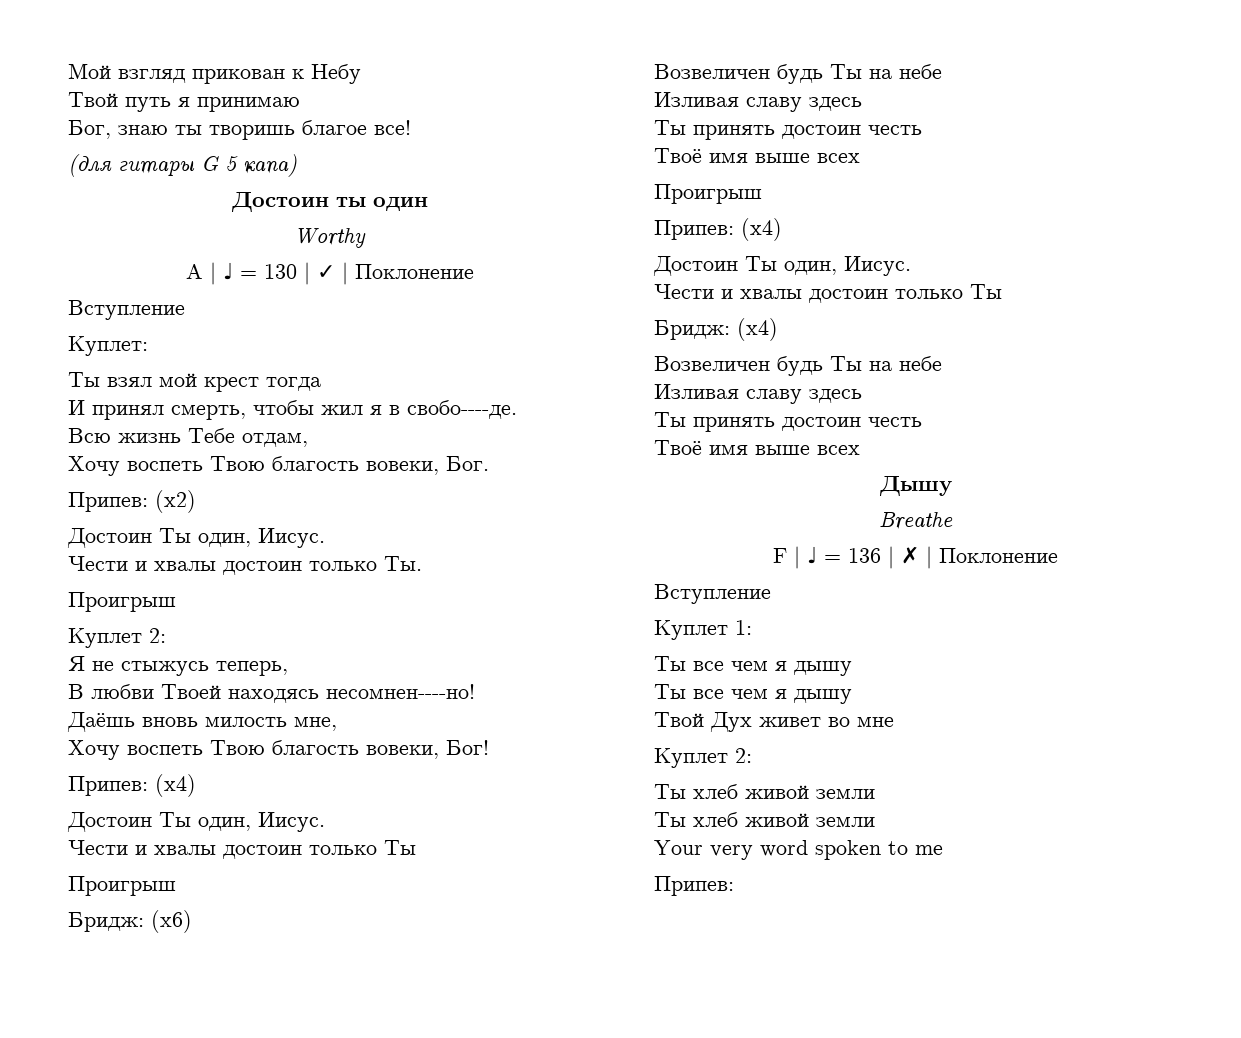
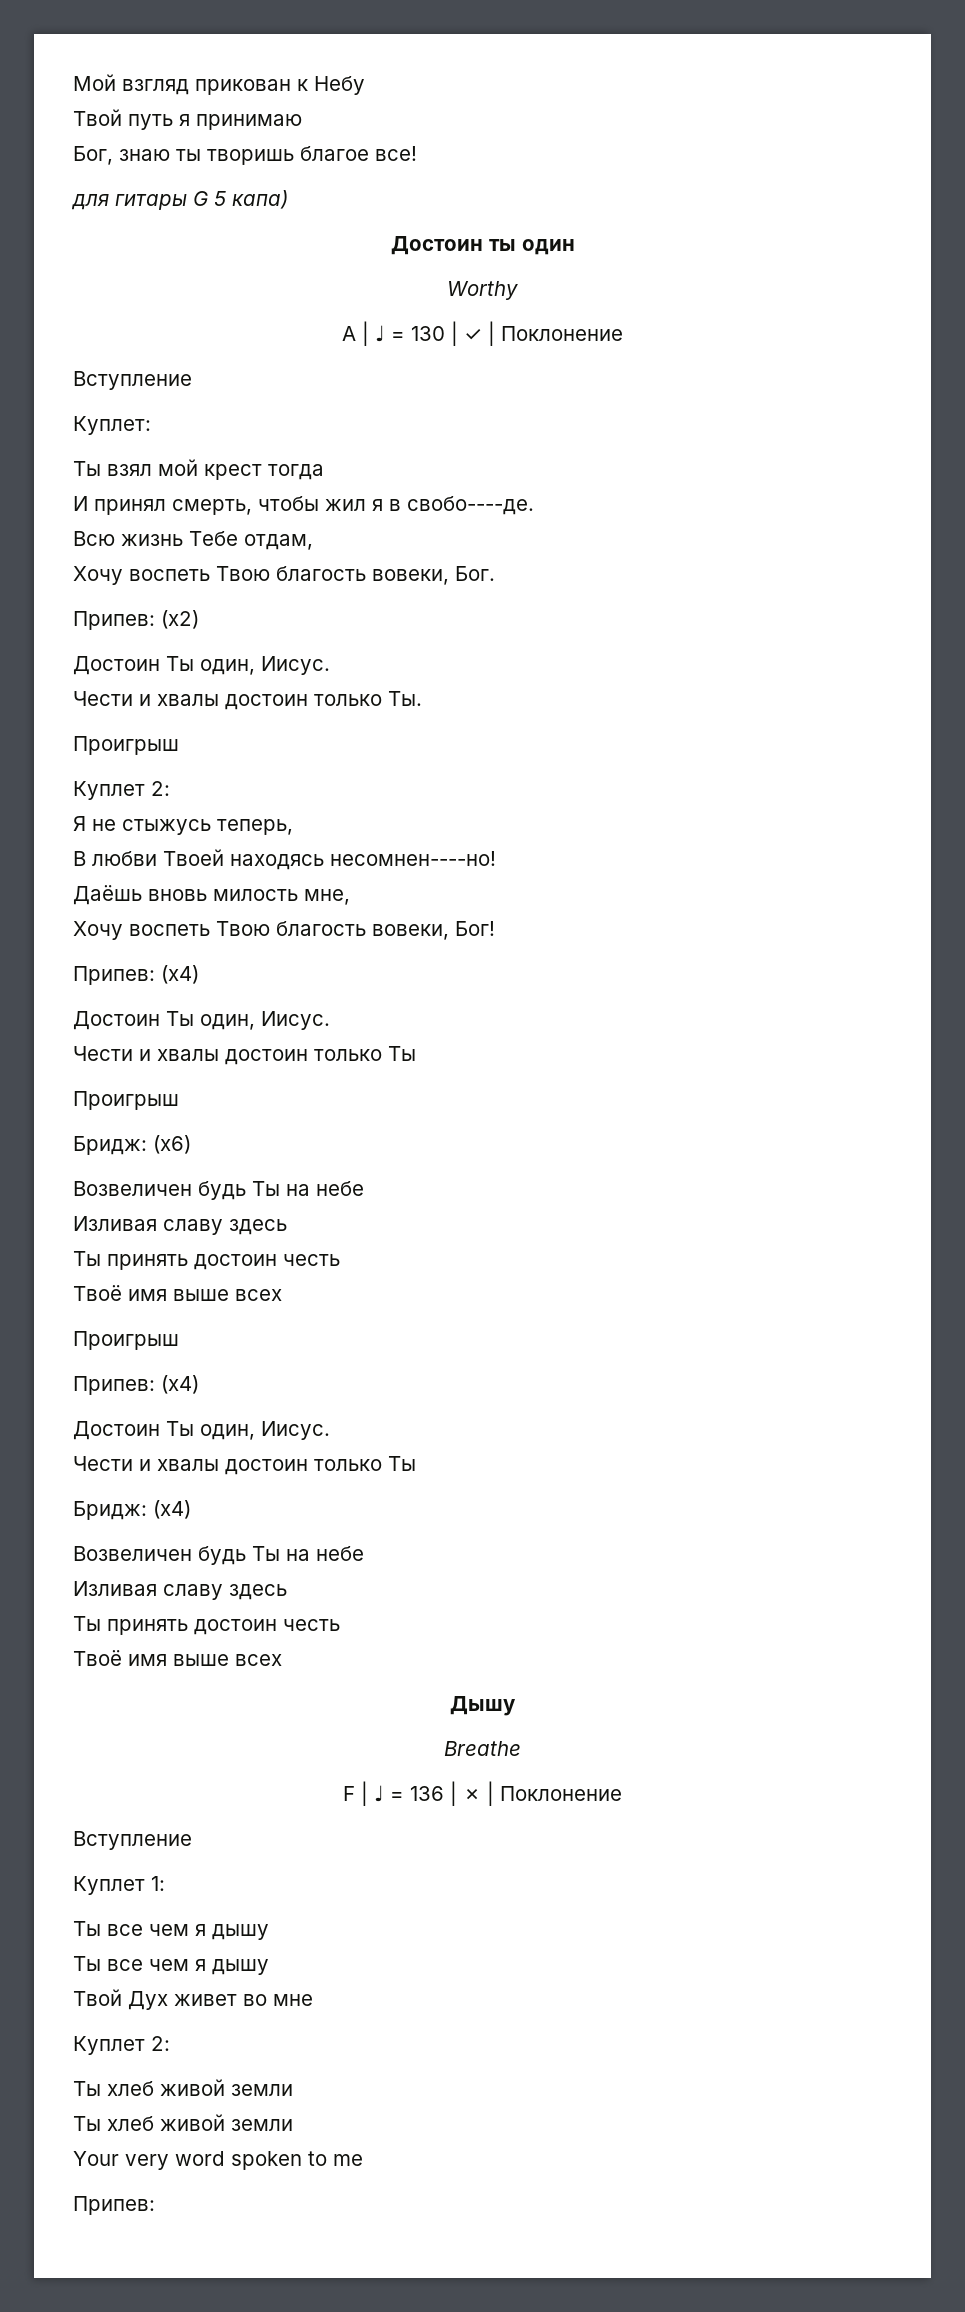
- (для гитары G 5 капа)
+ для гитары G 5 капа)

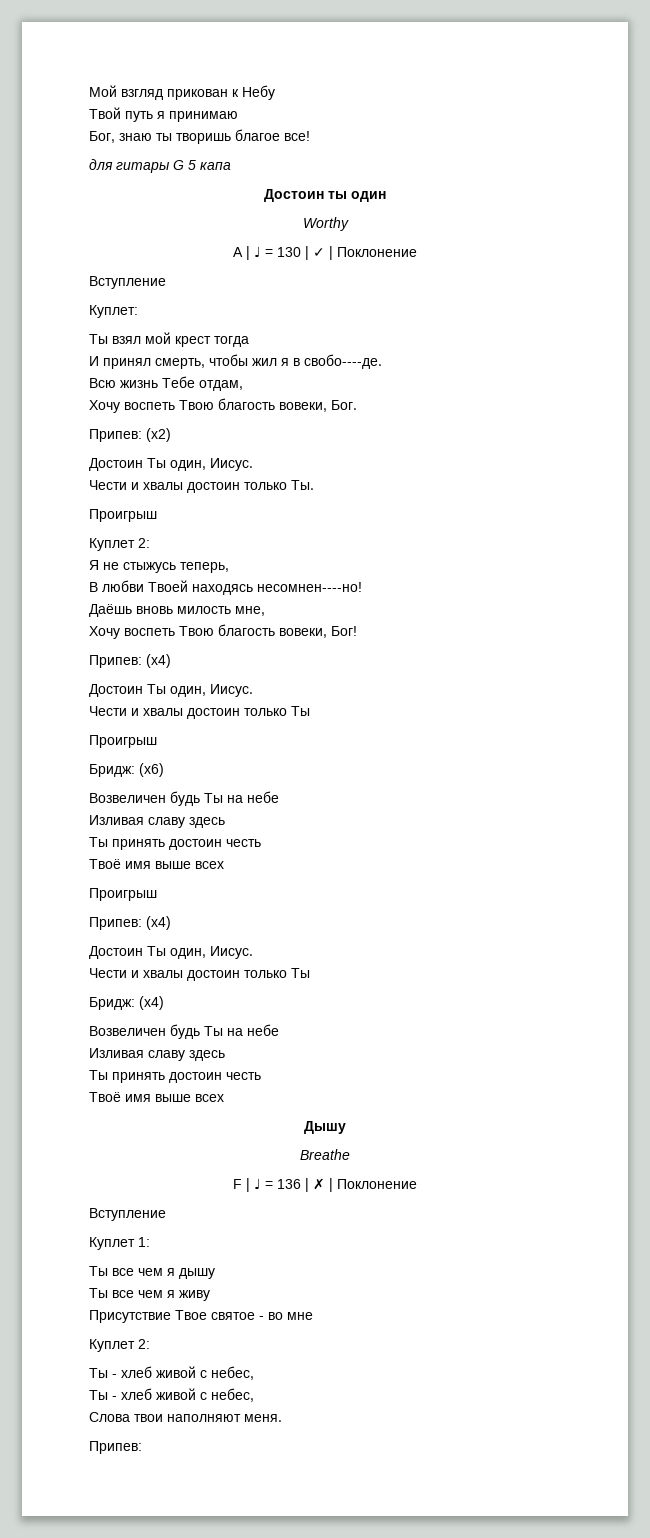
- для гитары G 5 капа)
+ для гитары G 5 капа
  Куплет 1:
  Ты все чем я дышу
- Ты все чем я дышу
- Твой Дух живет во мне
+ Ты все чем я живу
+ Присутствие Твое святое - во мне
  Куплет 2:
- Ты хлеб живой земли
- Ты хлеб живой земли
- Your very word spoken to me
+ Ты - хлеб живой с небес,
+ Ты - хлеб живой с небес,
+ Слова твои наполняют меня.

